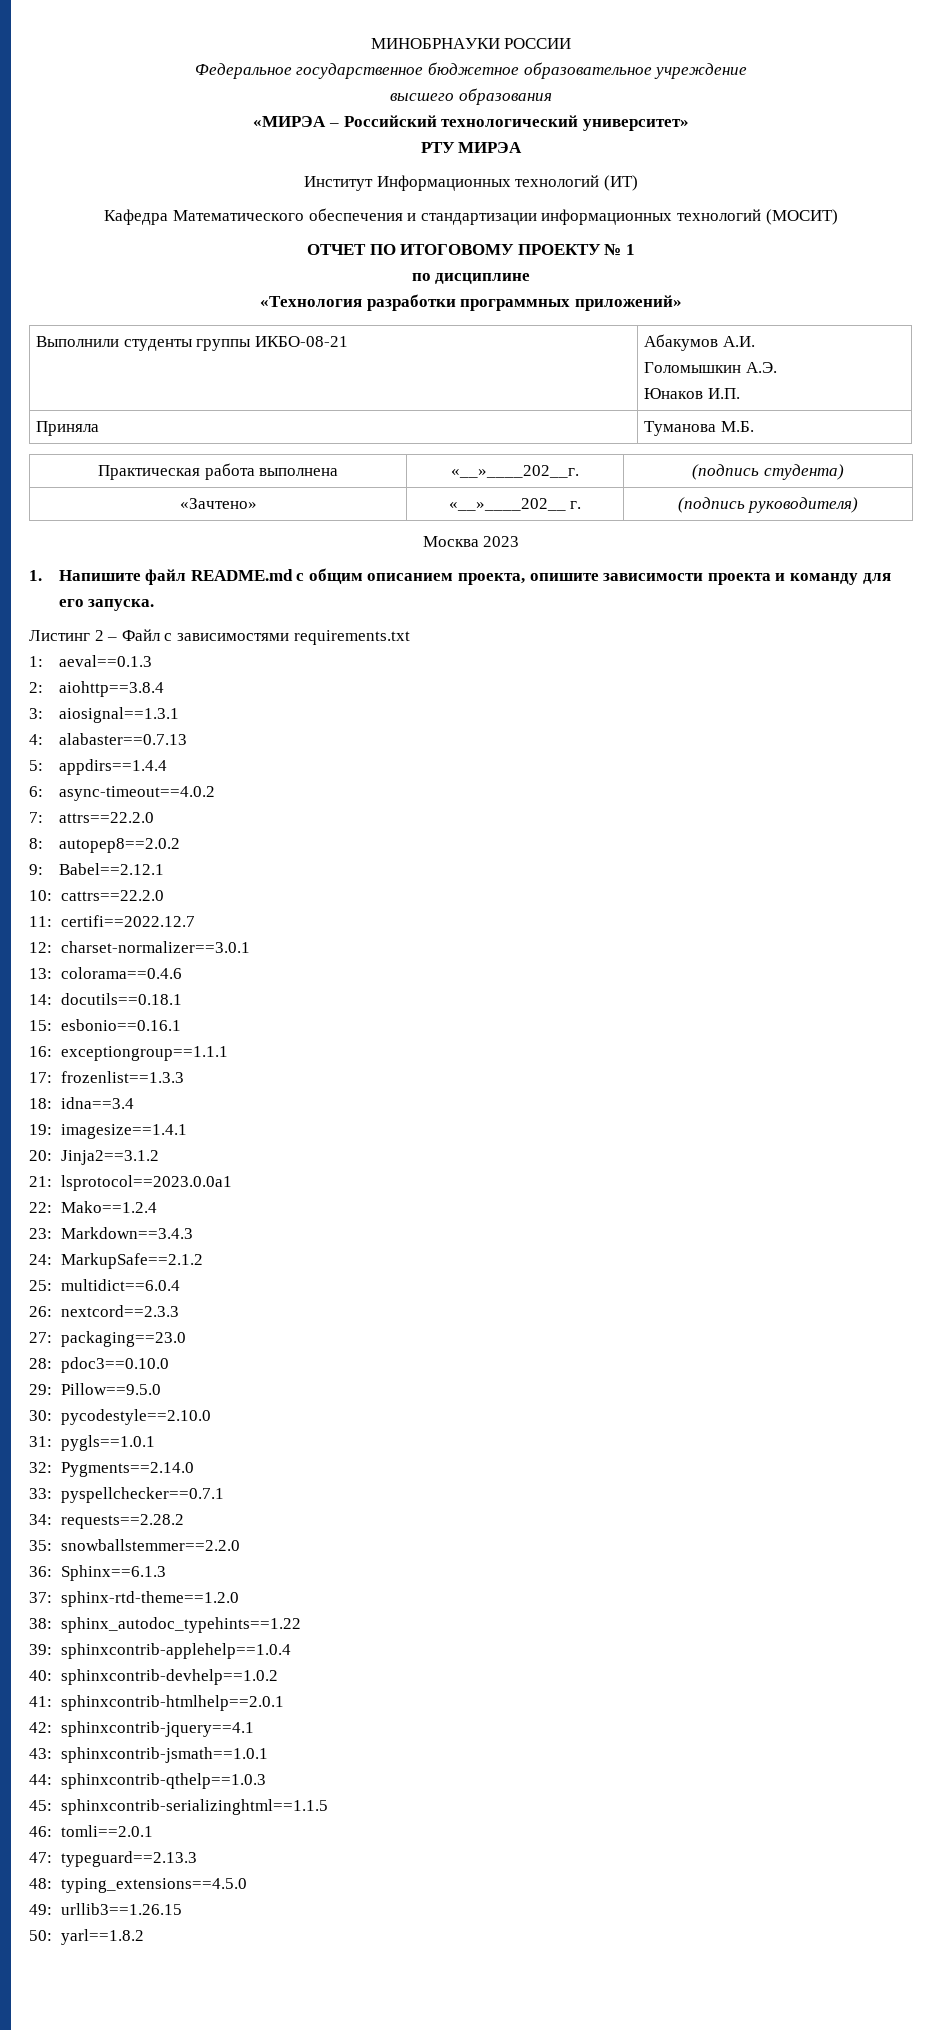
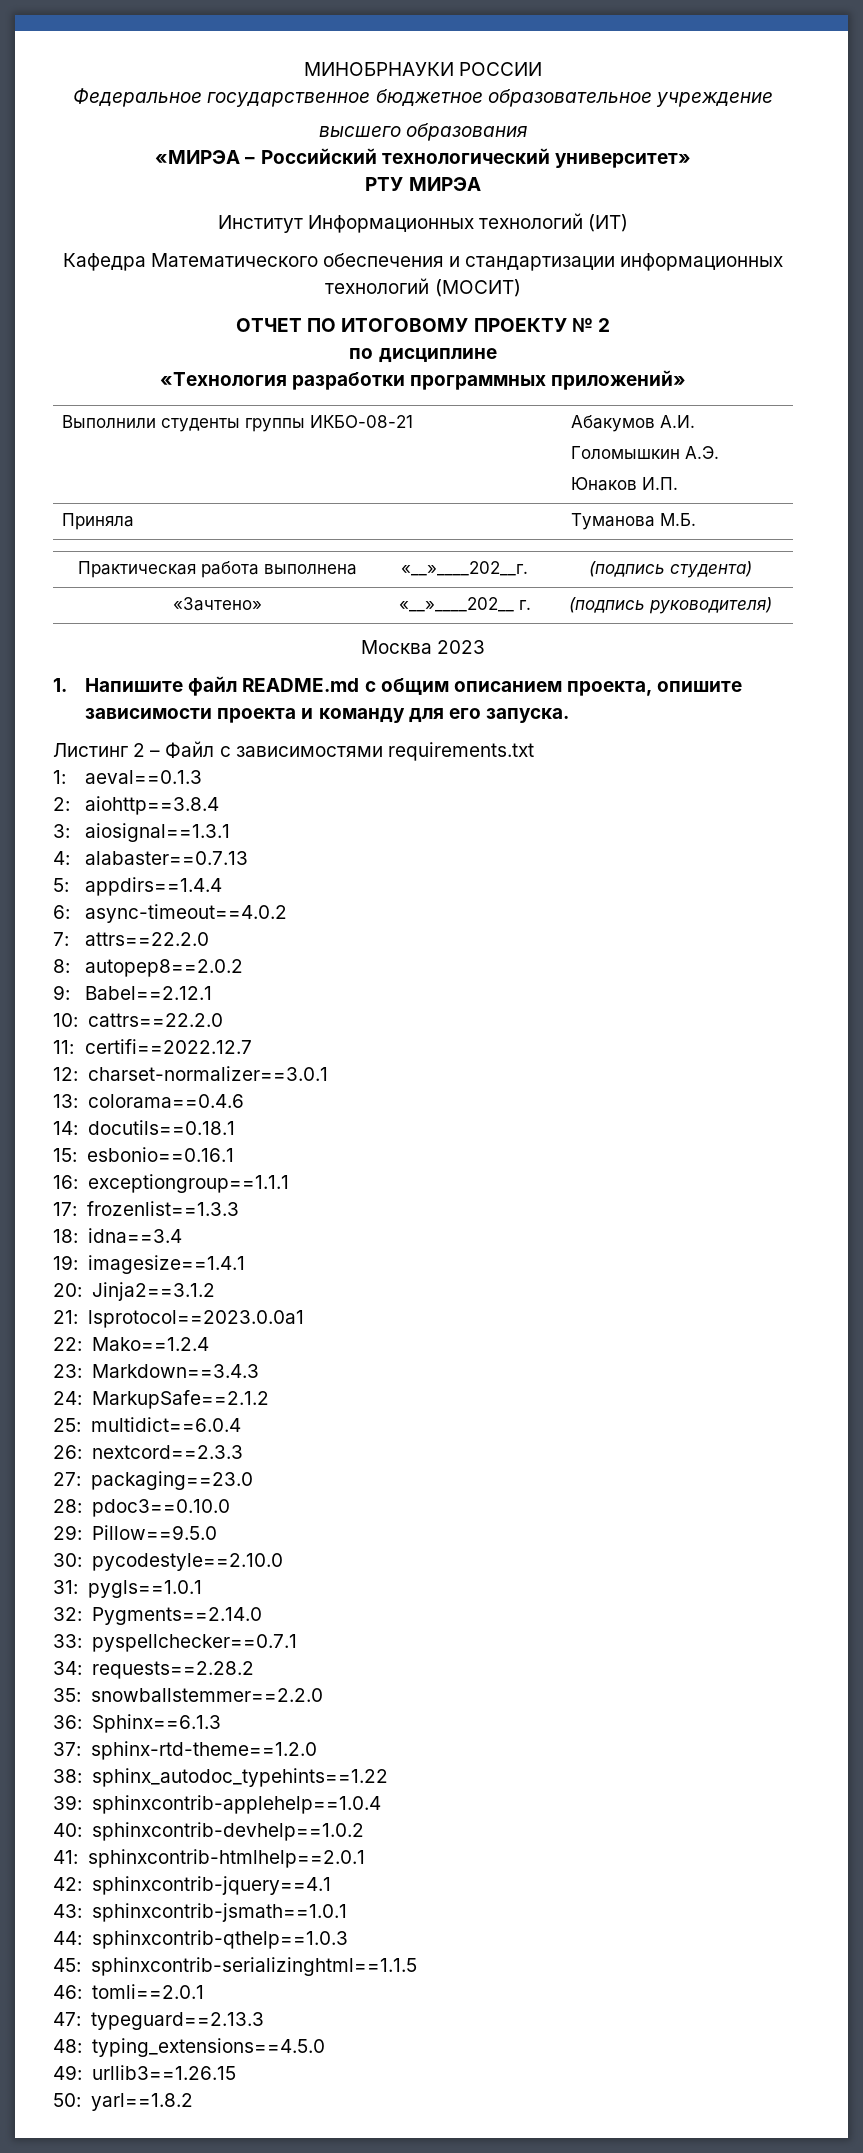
- ОТЧЕТ ПО ИТОГОВОМУ ПРОЕКТУ № 1
+ ОТЧЕТ ПО ИТОГОВОМУ ПРОЕКТУ № 2

